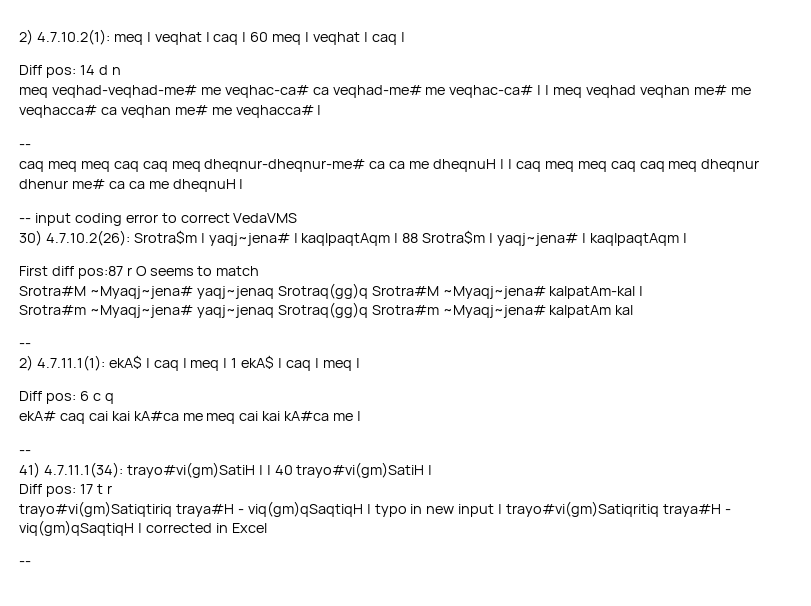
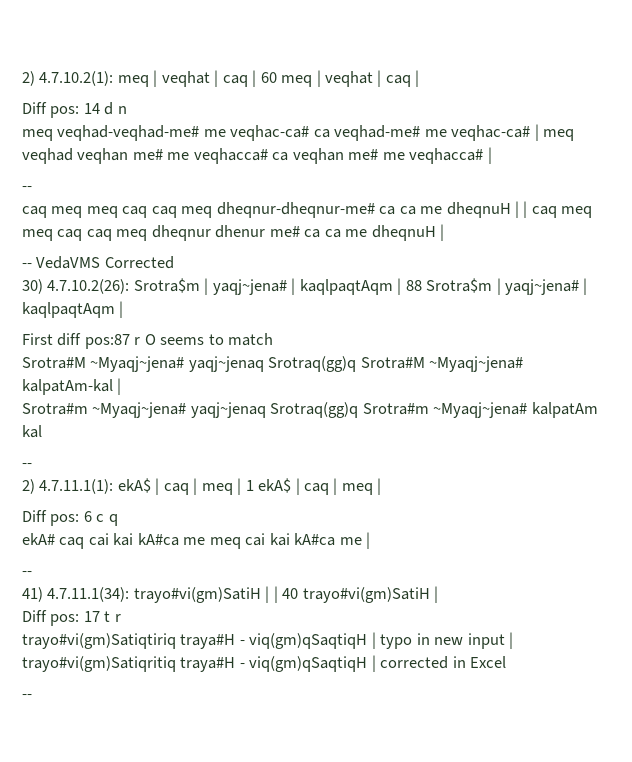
- meq veqhad-veqhad-me# me veqhac-ca# ca veqhad-me# me veqhac-ca# | | meq veqhad veqhan me# me veqhacca# ca veqhan me# me veqhacca# |
+ meq veqhad-veqhad-me# me veqhac-ca# ca veqhad-me# me veqhac-ca# | meq veqhad veqhan me# me veqhacca# ca veqhan me# me veqhacca# |
- -- input coding error to correct VedaVMS
+ -- VedaVMS Corrected

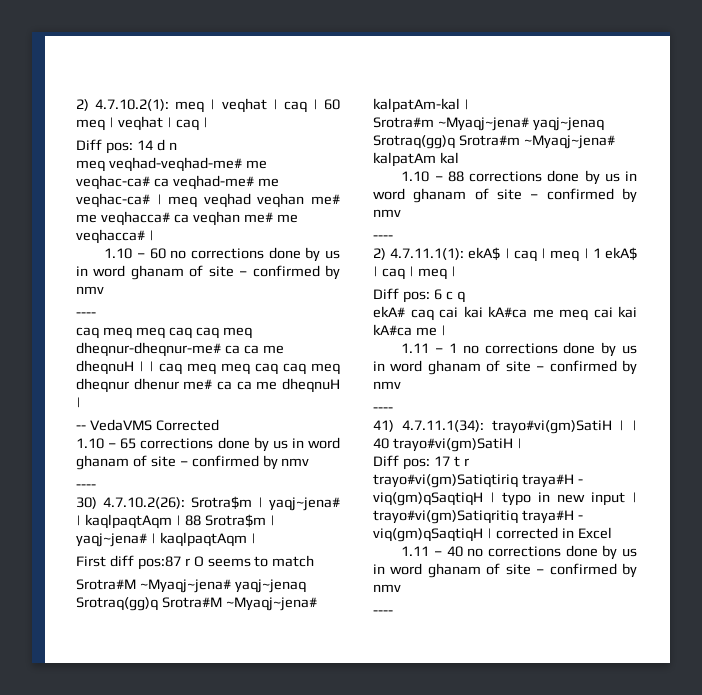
  meq veqhad-veqhad-me# me veqhac-ca# ca veqhad-me# me veqhac-ca# | meq veqhad veqhan me# me veqhacca# ca veqhan me# me veqhacca# |
- --
+ 1.10 – 60 no corrections done by us in word ghanam of site – confirmed by nmv
+ ----
+ 1.10 – 65 corrections done by us in word ghanam of site – confirmed by nmv
+ ----
  Srotra#m ~Myaqj~jena# yaqj~jenaq Srotraq(gg)q Srotra#m ~Myaqj~jena# kalpatAm kal
- --
+ 1.10 – 88 corrections done by us in word ghanam of site – confirmed by nmv
+ ----
  ekA# caq cai kai kA#ca me meq cai kai kA#ca me |
- --
+ 1.11 – 1 no corrections done by us in word ghanam of site – confirmed by nmv
+ ----
  trayo#vi(gm)Satiqtiriq traya#H - viq(gm)qSaqtiqH | typo in new input | trayo#vi(gm)Satiqritiq traya#H - viq(gm)qSaqtiqH | corrected in Excel
- --
+ 1.11 – 40 no corrections done by us in word ghanam of site – confirmed by nmv
+ ----

